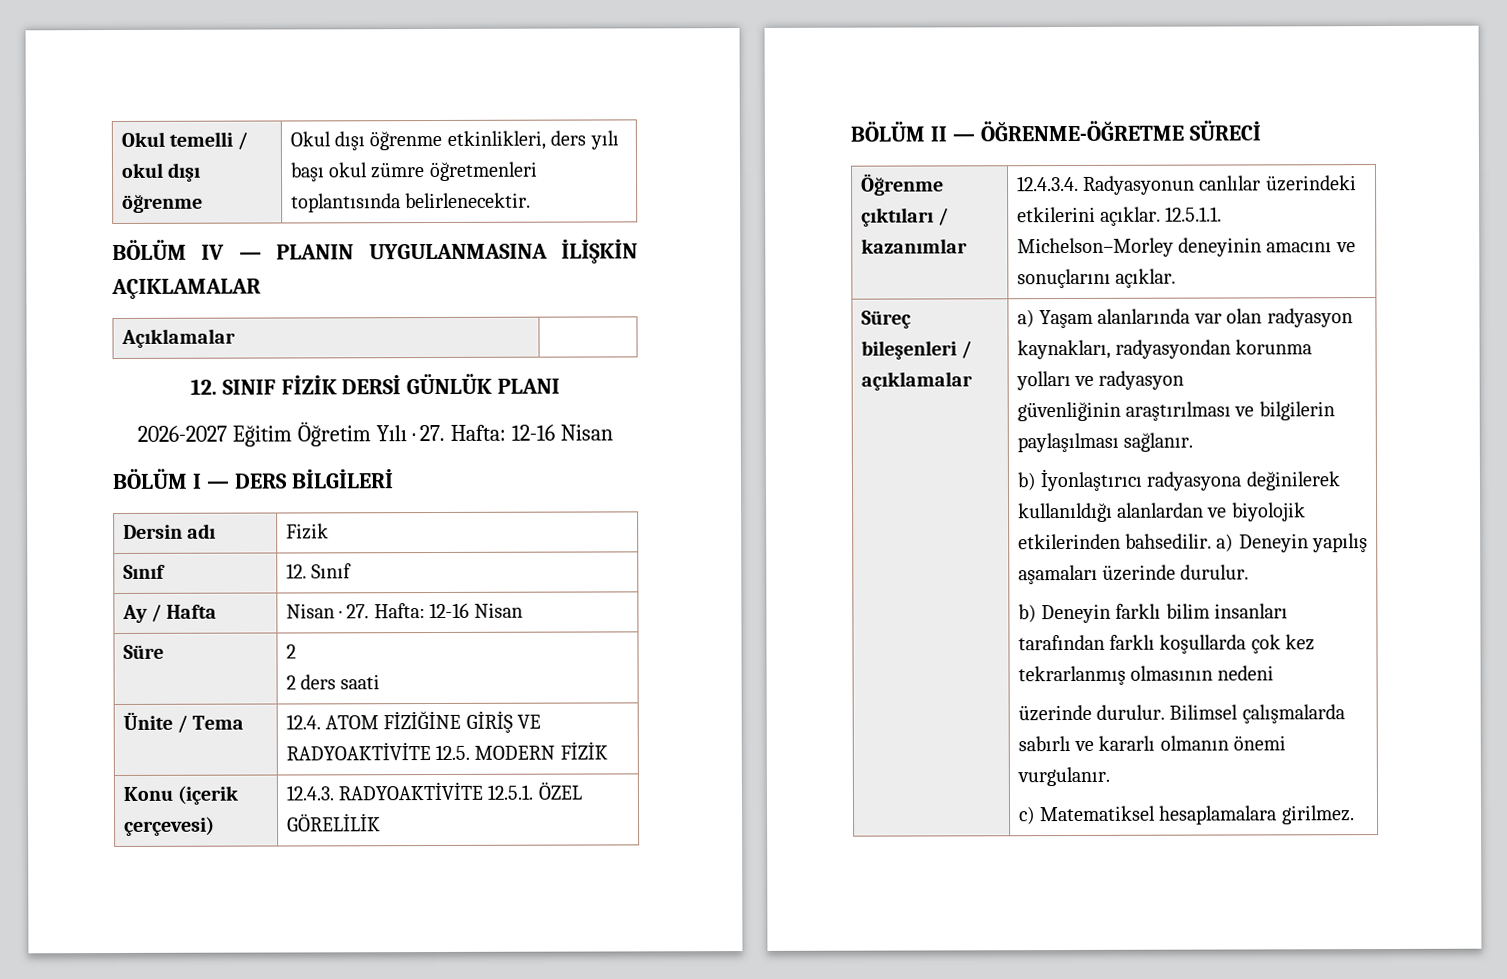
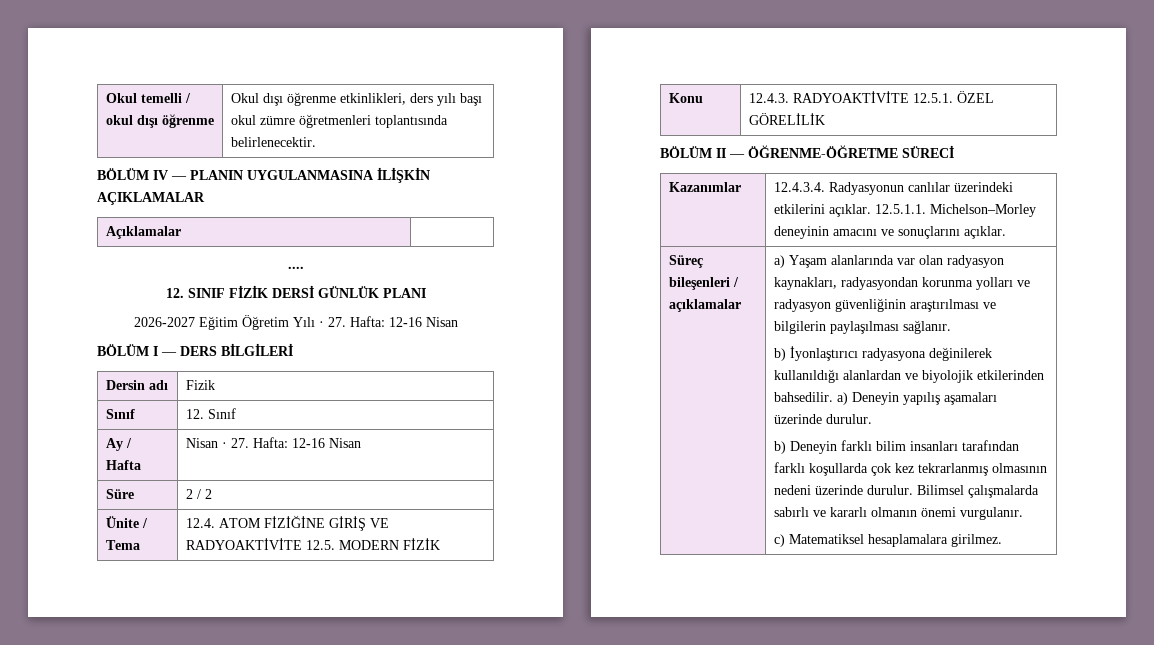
+ ....
- Süre | 2
- 2 ders saati
+ Süre | 2 / 2
- Konu (içerik çerçevesi) | 12.4.3. RADYOAKTİVİTE 12.5.1. ÖZEL GÖRELİLİK
+ Konu | 12.4.3. RADYOAKTİVİTE 12.5.1. ÖZEL GÖRELİLİK
- Öğrenme çıktıları / kazanımlar | 12.4.3.4. Radyasyonun canlılar üzerindeki etkilerini açıklar. 12.5.1.1. Michelson–Morley deneyinin amacını ve sonuçlarını açıklar.
+ Kazanımlar | 12.4.3.4. Radyasyonun canlılar üzerindeki etkilerini açıklar. 12.5.1.1. Michelson–Morley deneyinin amacını ve sonuçlarını açıklar.
- a) Yaşam alanlarında var olan radyasyon kaynakları, radyasyondan korunma yolları ve radyasyon
- güvenliğinin araştırılması ve bilgilerin paylaşılması sağlanır.
+ a) Yaşam alanlarında var olan radyasyon kaynakları, radyasyondan korunma yolları ve radyasyon güvenliğinin araştırılması ve bilgilerin paylaşılması sağlanır.
- b) Deneyin farklı bilim insanları tarafından farklı koşullarda çok kez tekrarlanmış olmasının nedeni
- üzerinde durulur.
+ b) Deneyin farklı bilim insanları tarafından farklı koşullarda çok kez tekrarlanmış olmasının nedeni üzerinde durulur.

